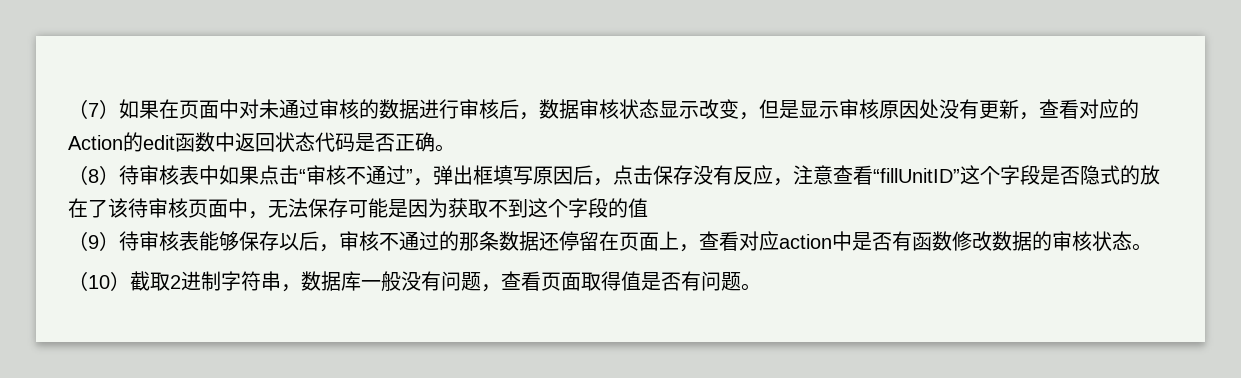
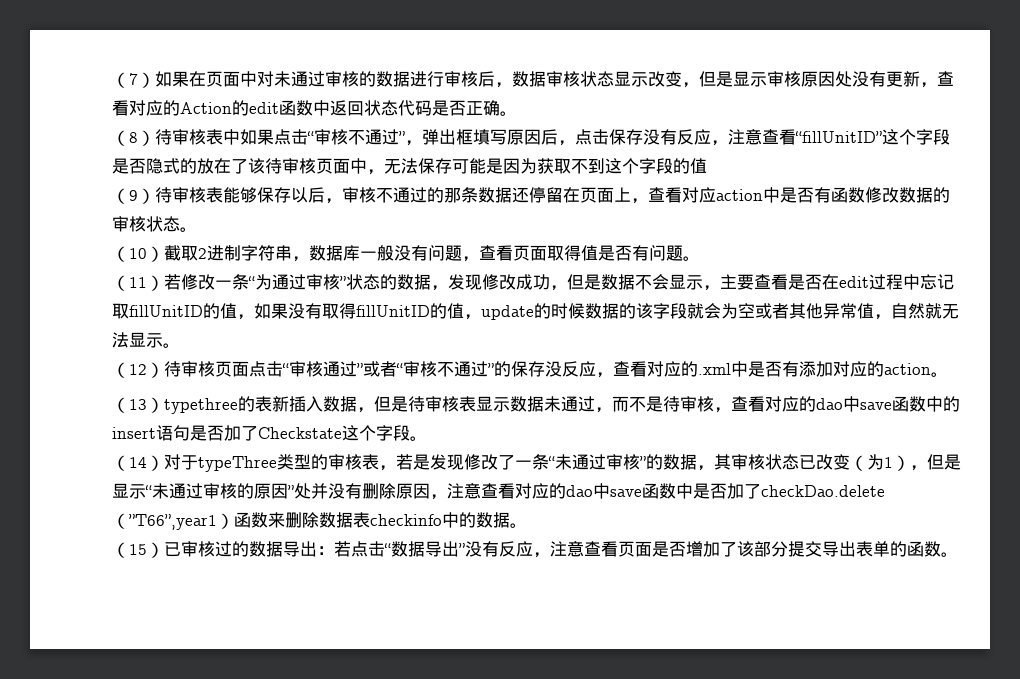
+ （11）若修改一条“为通过审核”状态的数据，发现修改成功，但是数据不会显示，主要查看是否在edit过程中忘记取fillUnitID的值，如果没有取得fillUnitID的值，update的时候数据的该字段就会为空或者其他异常值，自然就无法显示。
+ （12）待审核页面点击“审核通过”或者“审核不通过”的保存没反应，查看对应的.xml中是否有添加对应的action。
+ （13）typethree的表新插入数据，但是待审核表显示数据未通过，而不是待审核，查看对应的dao中save函数中的insert语句是否加了Checkstate这个字段。
+ （14）对于typeThree类型的审核表，若是发现修改了一条“未通过审核”的数据，其审核状态已改变（为1），但是显示“未通过审核的原因”处并没有删除原因，注意查看对应的dao中save函数中是否加了checkDao.delete（”T66”,year1）函数来删除数据表checkinfo中的数据。
+ （15）已审核过的数据导出：若点击“数据导出”没有反应，注意查看页面是否增加了该部分提交导出表单的函数。

